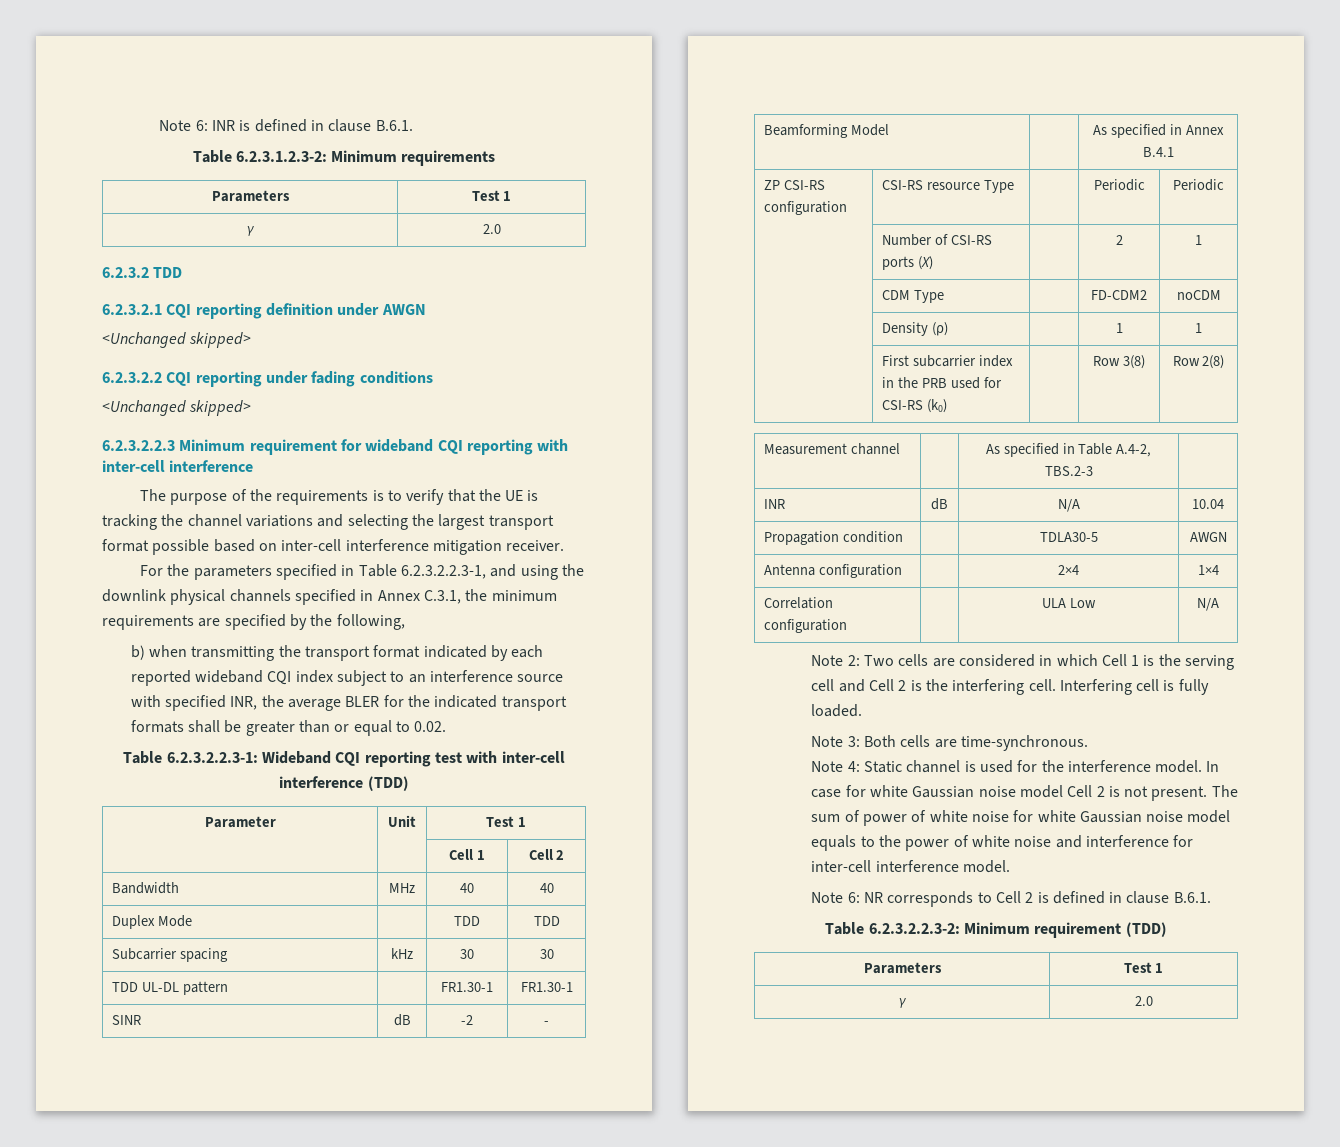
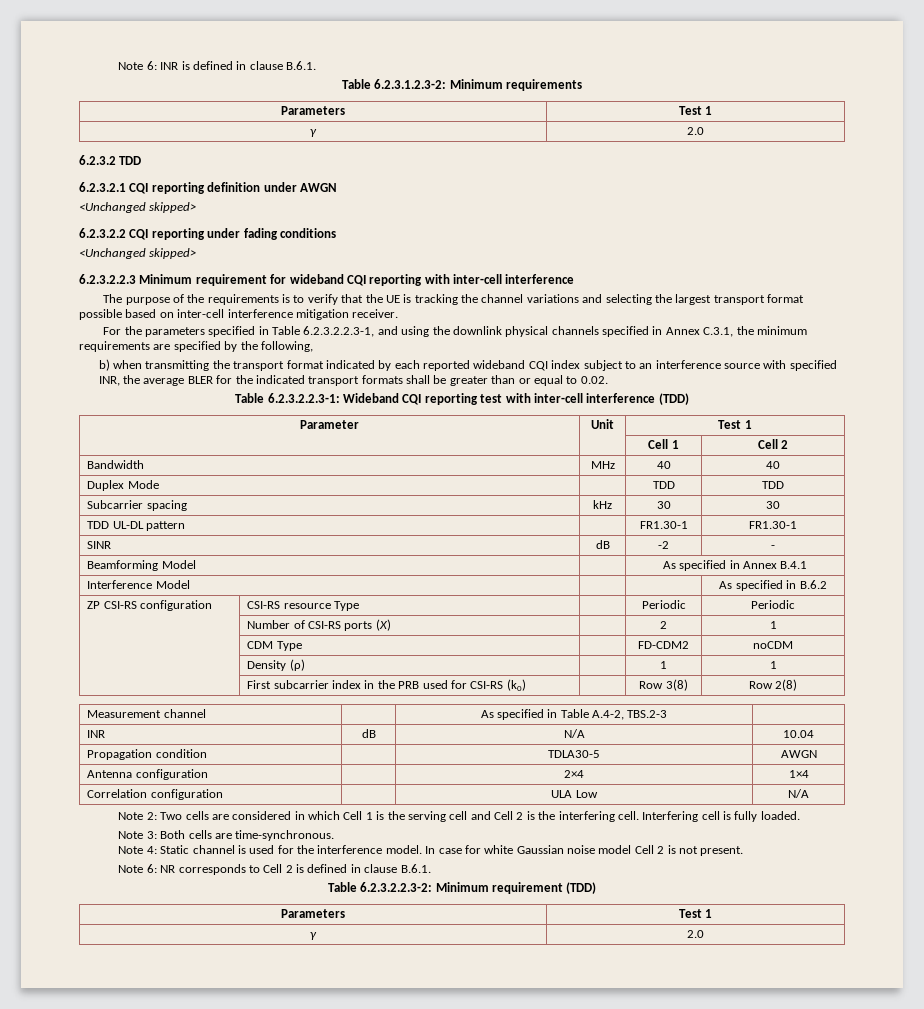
+ Interference Model | | | As specified in B.6.2
- The sum of power of white noise for white Gaussian noise model equals to the power of white noise and interference for inter-cell interference model.

